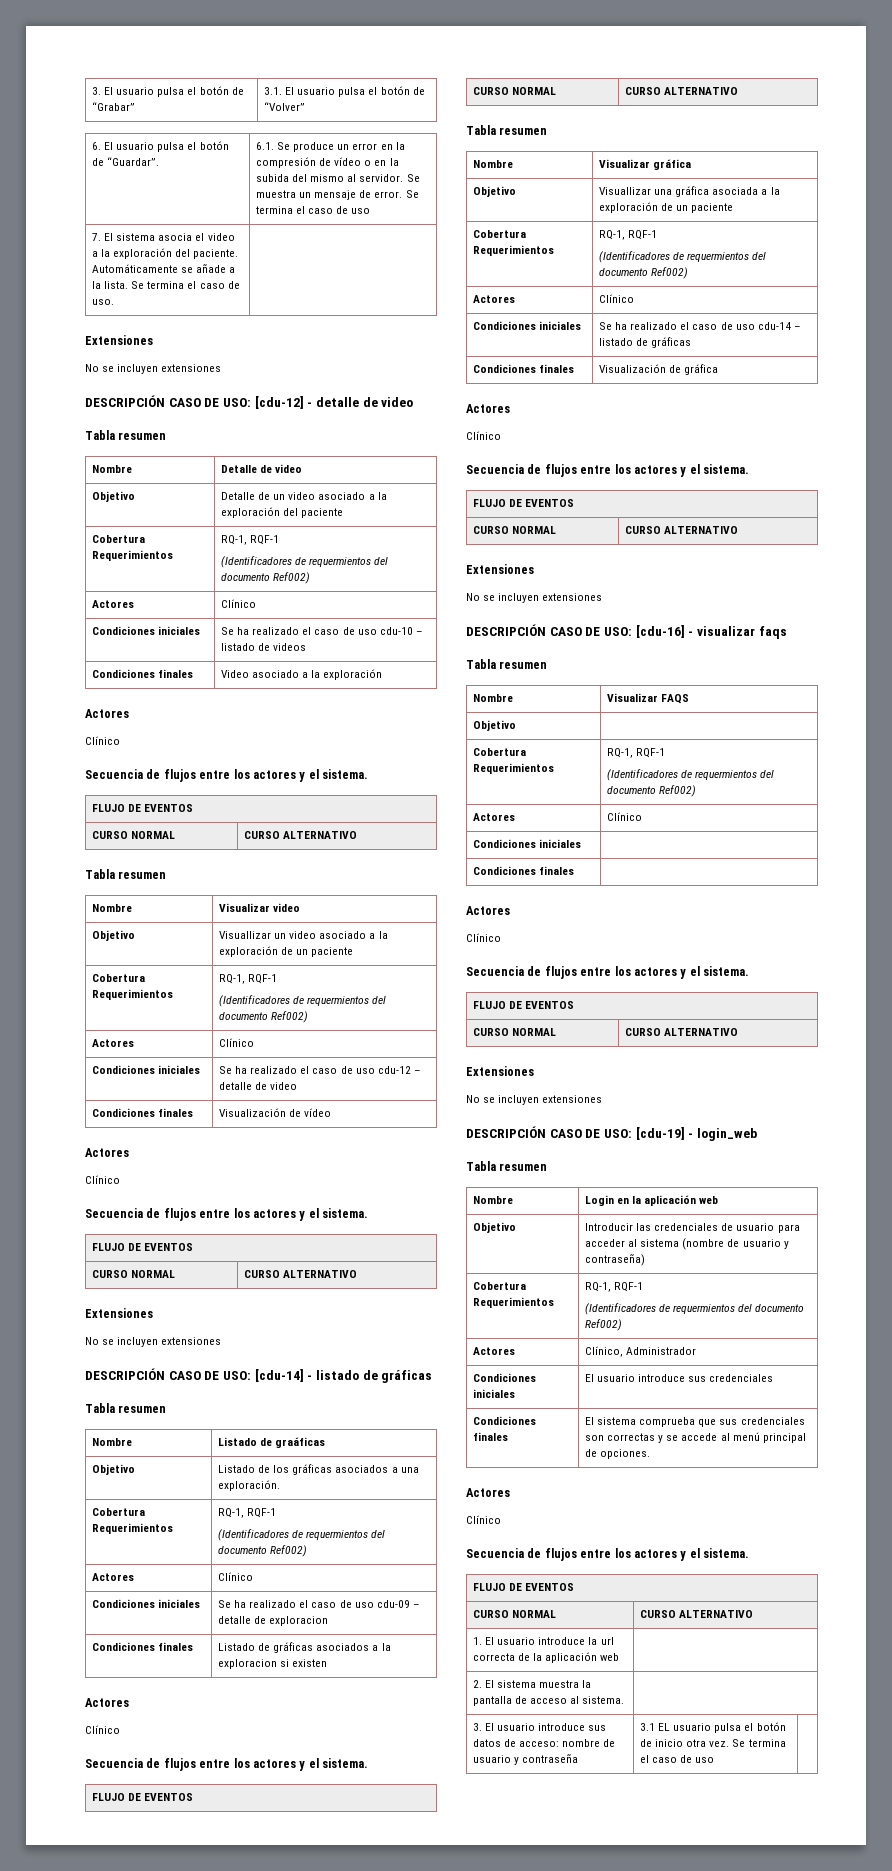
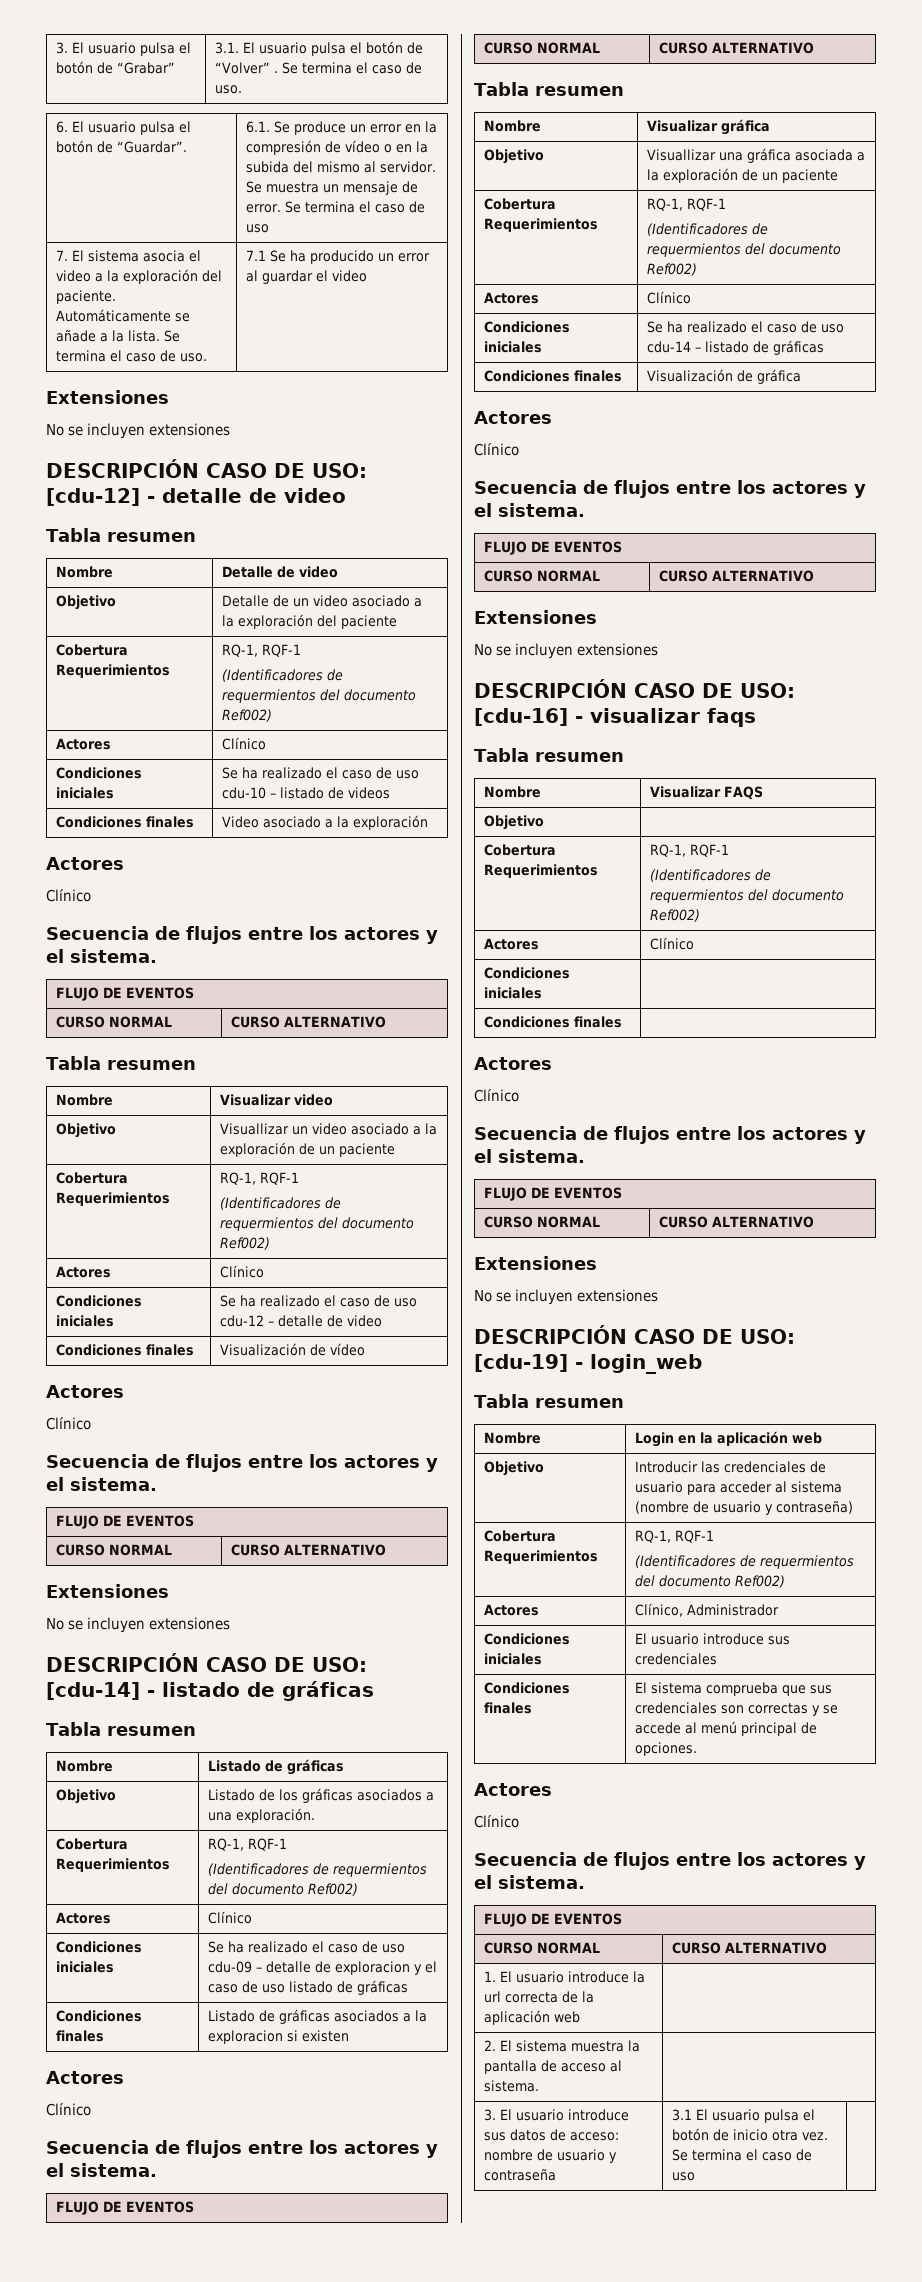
- 3. El usuario pulsa el botón de “Grabar” | 3.1. El usuario pulsa el botón de “Volver”
+ 3. El usuario pulsa el botón de “Grabar” | 3.1. El usuario pulsa el botón de “Volver” . Se termina el caso de uso.
- 7. El sistema asocia el video a la exploración del paciente. Automáticamente se añade a la lista. Se termina el caso de uso. |
+ 7. El sistema asocia el video a la exploración del paciente. Automáticamente se añade a la lista. Se termina el caso de uso. | 7.1 Se ha producido un error al guardar el video
- Nombre | Listado de graáficas
+ Nombre | Listado de gráficas
- Condiciones iniciales | Se ha realizado el caso de uso cdu-09 – detalle de exploracion
+ Condiciones iniciales | Se ha realizado el caso de uso cdu-09 – detalle de exploracion y el caso de uso listado de gráficas
- 3. El usuario introduce sus datos de acceso: nombre de usuario y contraseña | 3.1 EL usuario pulsa el botón de inicio otra vez. Se termina el caso de uso |
+ 3. El usuario introduce sus datos de acceso: nombre de usuario y contraseña | 3.1 El usuario pulsa el botón de inicio otra vez. Se termina el caso de uso |

